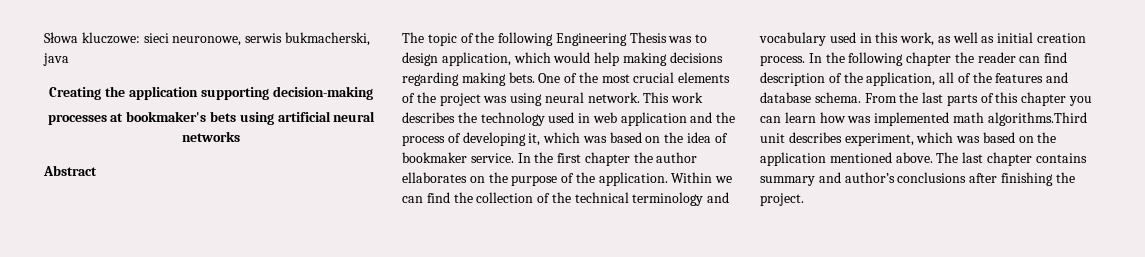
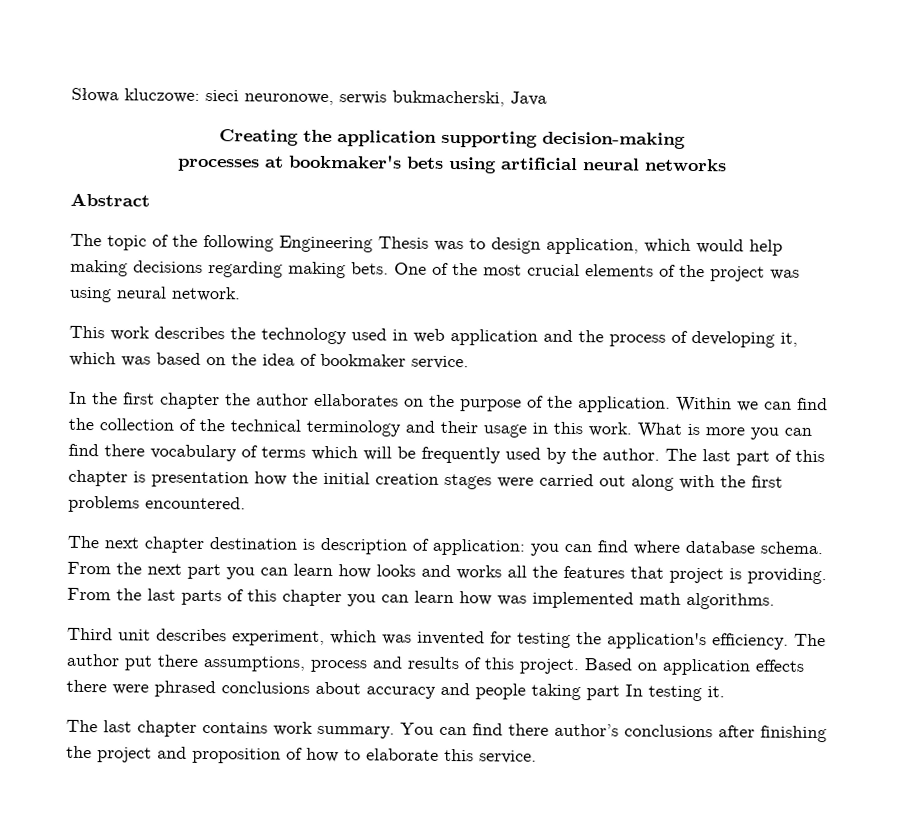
- Słowa kluczowe: sieci neuronowe, serwis bukmacherski, java
+ Słowa kluczowe: sieci neuronowe, serwis bukmacherski, Java
- One of the most crucial elements of the project was using neural network. This work describes the technology used in web application and the process of developing it, which was based on the idea of bookmaker service. In the first chapter the author ellaborates on the purpose of the application.
+ One of the most crucial elements of the project was using neural network.
+ This work describes the technology used in web application and the process of developing it, which was based on the idea of bookmaker service.
+ In the first chapter the author ellaborates on the purpose of the application.
- Within we can find the collection of the technical terminology and vocabulary used in this work, as well as initial creation process. In the following chapter the reader can find description of the application, all of the features and database schema.
+ Within we can find the collection of the technical terminology and their usage in this work. What is more you can find there vocabulary of terms which will be frequently used by the author. The last part of this chapter is presentation how the initial creation stages were carried out along with the first problems encountered.
+ The next chapter destination is description of application: you can find where database schema. From the next part you can learn how looks and works all the features that project is providing.
- From the last parts of this chapter you can learn how was implemented math algorithms.Third unit describes experiment, which was based on the application mentioned above. The last chapter contains summary and author’s conclusions after finishing the project.
+ From the last parts of this chapter you can learn how was implemented math algorithms.
+ Third unit describes experiment, which was invented for testing the application's efficiency. The author put there assumptions, process and results of this project. Based on application effects there were phrased conclusions about accuracy and people taking part In testing it.
+ The last chapter contains work summary. You can find there author’s conclusions after finishing the project and proposition of how to elaborate this service.

